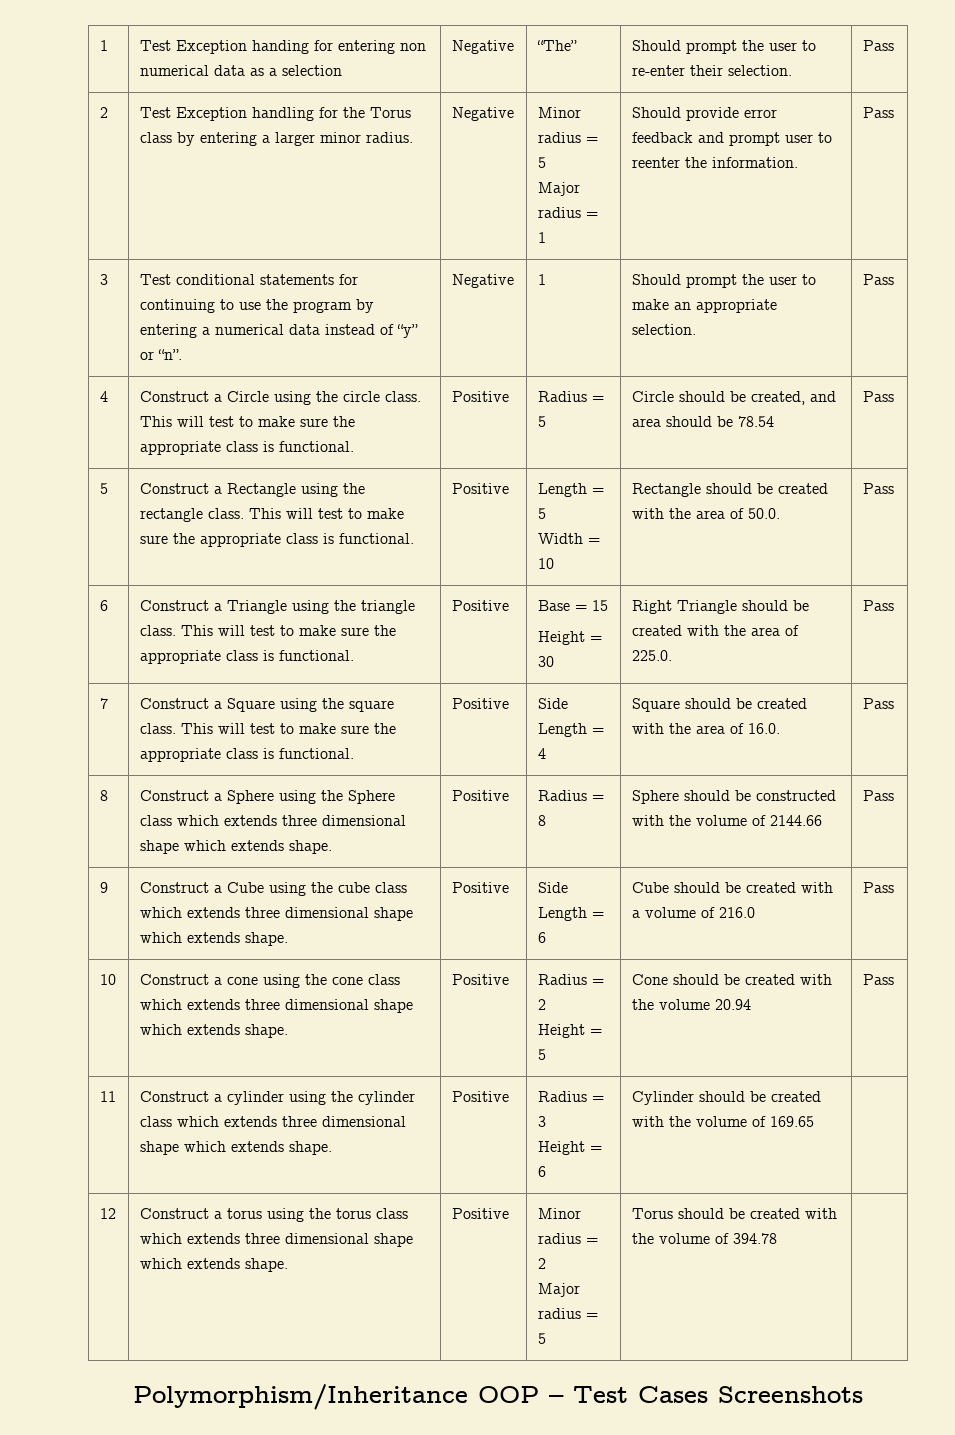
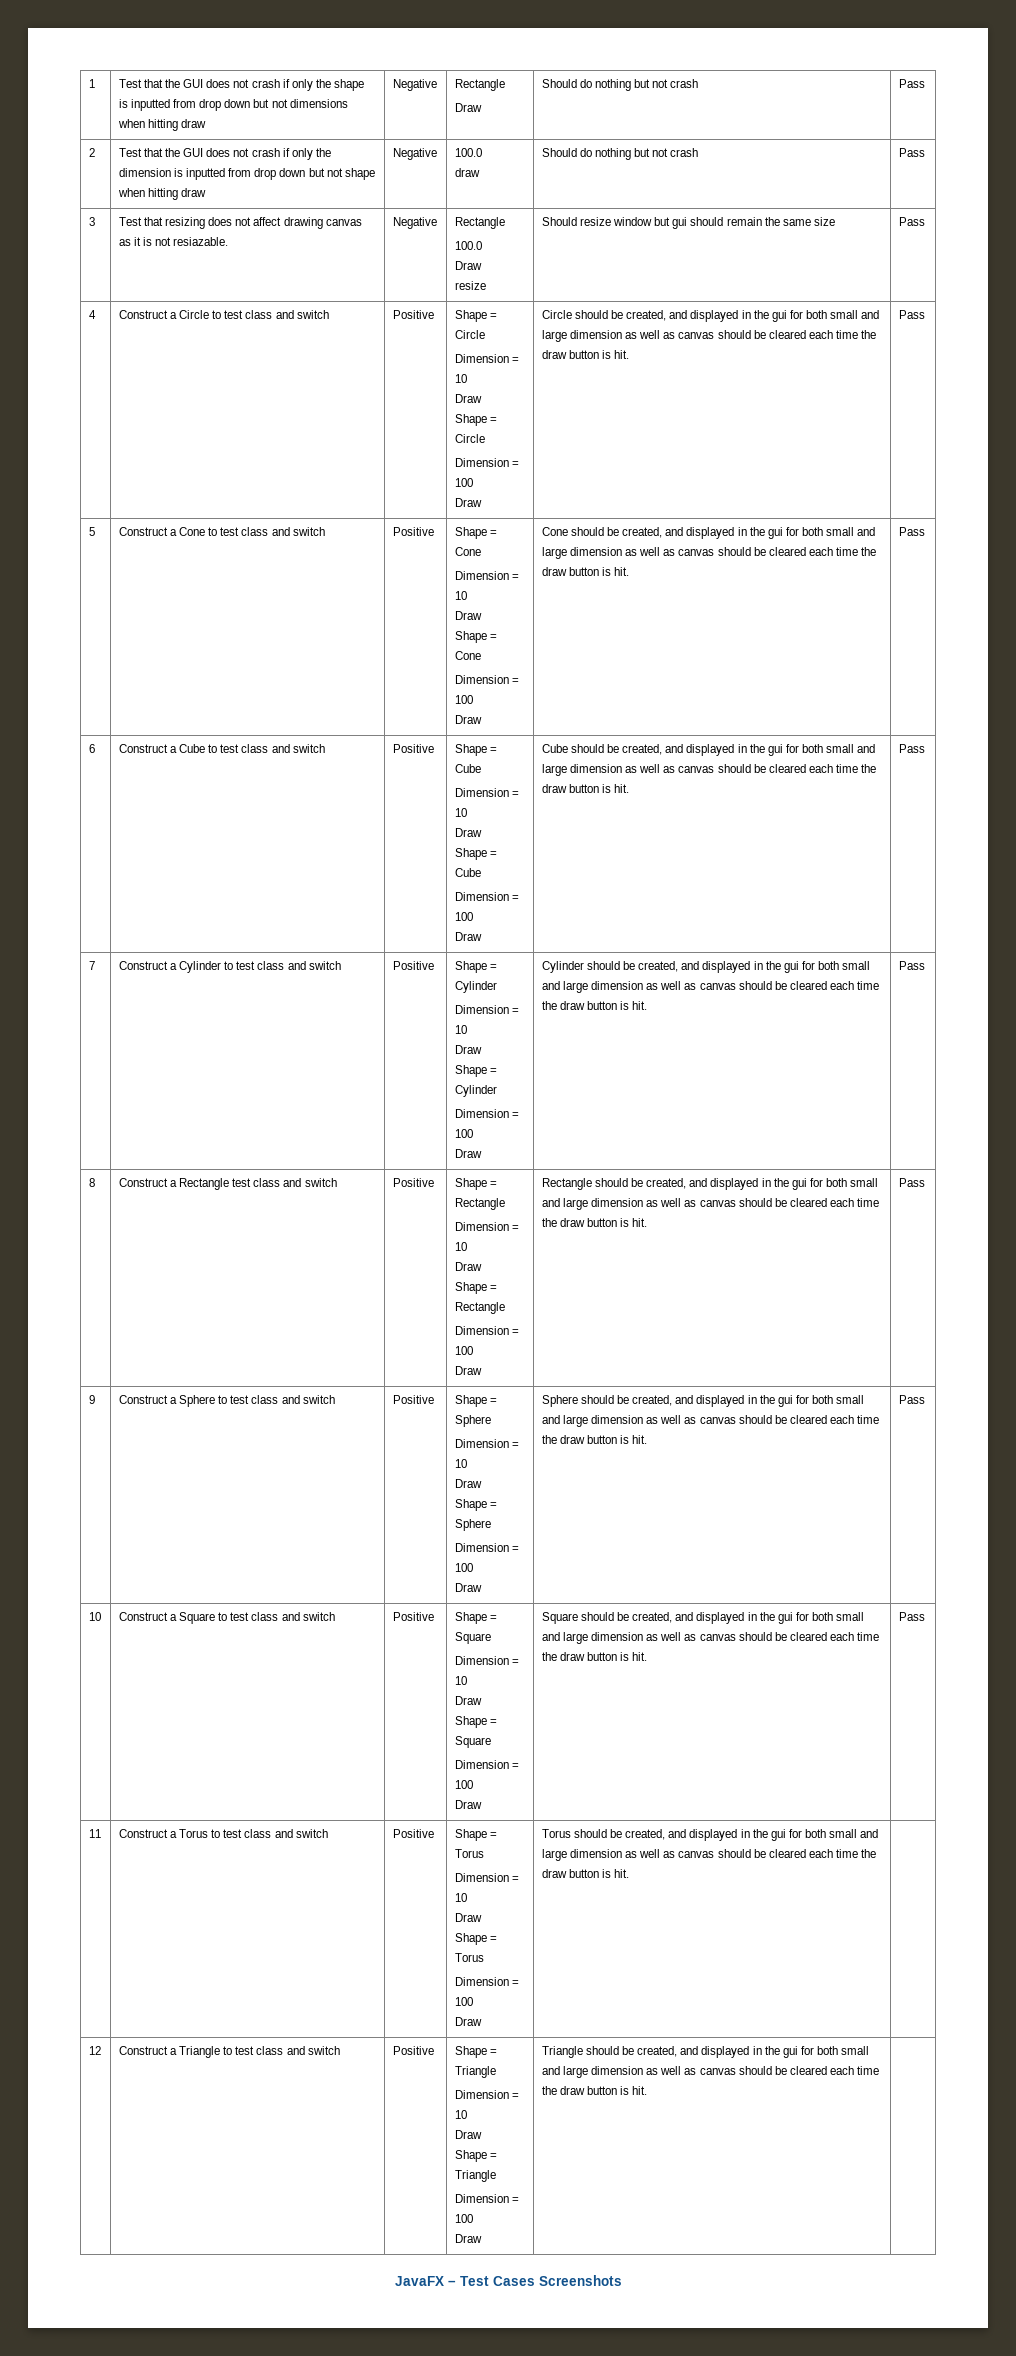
- 1 | Test Exception handing for entering non numerical data as a selection | Negative | “The” | Should prompt the user to re-enter their selection. | Pass
- 2 | Test Exception handling for the Torus class by entering a larger minor radius. | Negative | Minor radius = 5
- Major radius = 1 | Should provide error feedback and prompt user to reenter the information. | Pass
- 3 | Test conditional statements for continuing to use the program by entering a numerical data instead of “y” or “n”. | Negative | 1 | Should prompt the user to make an appropriate selection. | Pass
+ 1 | Test that the GUI does not crash if only the shape is inputted from drop down but not dimensions when hitting draw | Negative | Rectangle
+ Draw | Should do nothing but not crash | Pass
+ 2 | Test that the GUI does not crash if only the dimension is inputted from drop down but not shape when hitting draw | Negative | 100.0
+ draw | Should do nothing but not crash | Pass
+ 3 | Test that resizing does not affect drawing canvas as it is not resiazable. | Negative | Rectangle
+ 100.0
+ Draw
+ resize | Should resize window but gui should remain the same size | Pass
- Construct a Circle using the circle class. This will test to make sure the appropriate class is functional. | Positive | Radius = 5
+ Construct a Circle to test class and switch | Positive | Shape = Circle
+ Dimension = 10
+ Draw
+ Shape = Circle
+ Dimension = 100
+ Draw
- Circle should be created, and area should be 78.54 | Pass
- 5 | Construct a Rectangle using the rectangle class. This will test to make sure the appropriate class is functional. | Positive | Length = 5
- Width = 10 | Rectangle should be created with the area of 50.0. | Pass
- 6 | Construct a Triangle using the triangle class. This will test to make sure the appropriate class is functional. | Positive | Base = 15
- Height = 30 | Right Triangle should be created with the area of 225.0. | Pass
- 7 | Construct a Square using the square class. This will test to make sure the appropriate class is functional. | Positive | Side Length = 4 | Square should be created with the area of 16.0. | Pass
- 8 | Construct a Sphere using the Sphere class which extends three dimensional shape which extends shape. | Positive | Radius = 8 | Sphere should be constructed with the volume of 2144.66 | Pass
- 9 | Construct a Cube using the cube class which extends three dimensional shape which extends shape. | Positive | Side Length = 6 | Cube should be created with a volume of 216.0 | Pass
- 10 | Construct a cone using the cone class which extends three dimensional shape which extends shape. | Positive | Radius = 2
- Height = 5 | Cone should be created with the volume 20.94 | Pass
- 11 | Construct a cylinder using the cylinder class which extends three dimensional shape which extends shape. | Positive | Radius = 3
- Height = 6 | Cylinder should be created with the volume of 169.65 |
- 12 | Construct a torus using the torus class which extends three dimensional shape which extends shape. | Positive | Minor radius = 2
- Major radius = 5 | Torus should be created with the volume of 394.78 |
- Polymorphism/Inheritance OOP – Test Cases Screenshots
+ Circle should be created, and displayed in the gui for both small and large dimension as well as canvas should be cleared each time the draw button is hit. | Pass
+ 5 | Construct a Cone to test class and switch | Positive | Shape = Cone
+ Dimension = 10
+ Draw
+ Shape = Cone
+ Dimension = 100
+ Draw | Cone should be created, and displayed in the gui for both small and large dimension as well as canvas should be cleared each time the draw button is hit. | Pass
+ 6 | Construct a Cube to test class and switch | Positive | Shape = Cube
+ Dimension = 10
+ Draw
+ Shape = Cube
+ Dimension = 100
+ Draw | Cube should be created, and displayed in the gui for both small and large dimension as well as canvas should be cleared each time the draw button is hit. | Pass
+ 7 | Construct a Cylinder to test class and switch | Positive | Shape = Cylinder
+ Dimension = 10
+ Draw
+ Shape = Cylinder
+ Dimension = 100
+ Draw | Cylinder should be created, and displayed in the gui for both small and large dimension as well as canvas should be cleared each time the draw button is hit. | Pass
+ 8 | Construct a Rectangle test class and switch | Positive | Shape = Rectangle
+ Dimension = 10
+ Draw
+ Shape = Rectangle
+ Dimension = 100
+ Draw | Rectangle should be created, and displayed in the gui for both small and large dimension as well as canvas should be cleared each time the draw button is hit. | Pass
+ 9 | Construct a Sphere to test class and switch | Positive | Shape = Sphere
+ Dimension = 10
+ Draw
+ Shape = Sphere
+ Dimension = 100
+ Draw | Sphere should be created, and displayed in the gui for both small and large dimension as well as canvas should be cleared each time the draw button is hit. | Pass
+ 10 | Construct a Square to test class and switch | Positive | Shape = Square
+ Dimension = 10
+ Draw
+ Shape = Square
+ Dimension = 100
+ Draw | Square should be created, and displayed in the gui for both small and large dimension as well as canvas should be cleared each time the draw button is hit. | Pass
+ 11 | Construct a Torus to test class and switch | Positive | Shape = Torus
+ Dimension = 10
+ Draw
+ Shape = Torus
+ Dimension = 100
+ Draw | Torus should be created, and displayed in the gui for both small and large dimension as well as canvas should be cleared each time the draw button is hit. |
+ 12 | Construct a Triangle to test class and switch | Positive | Shape = Triangle
+ Dimension = 10
+ Draw
+ Shape = Triangle
+ Dimension = 100
+ Draw | Triangle should be created, and displayed in the gui for both small and large dimension as well as canvas should be cleared each time the draw button is hit. |
+ JavaFX – Test Cases Screenshots

